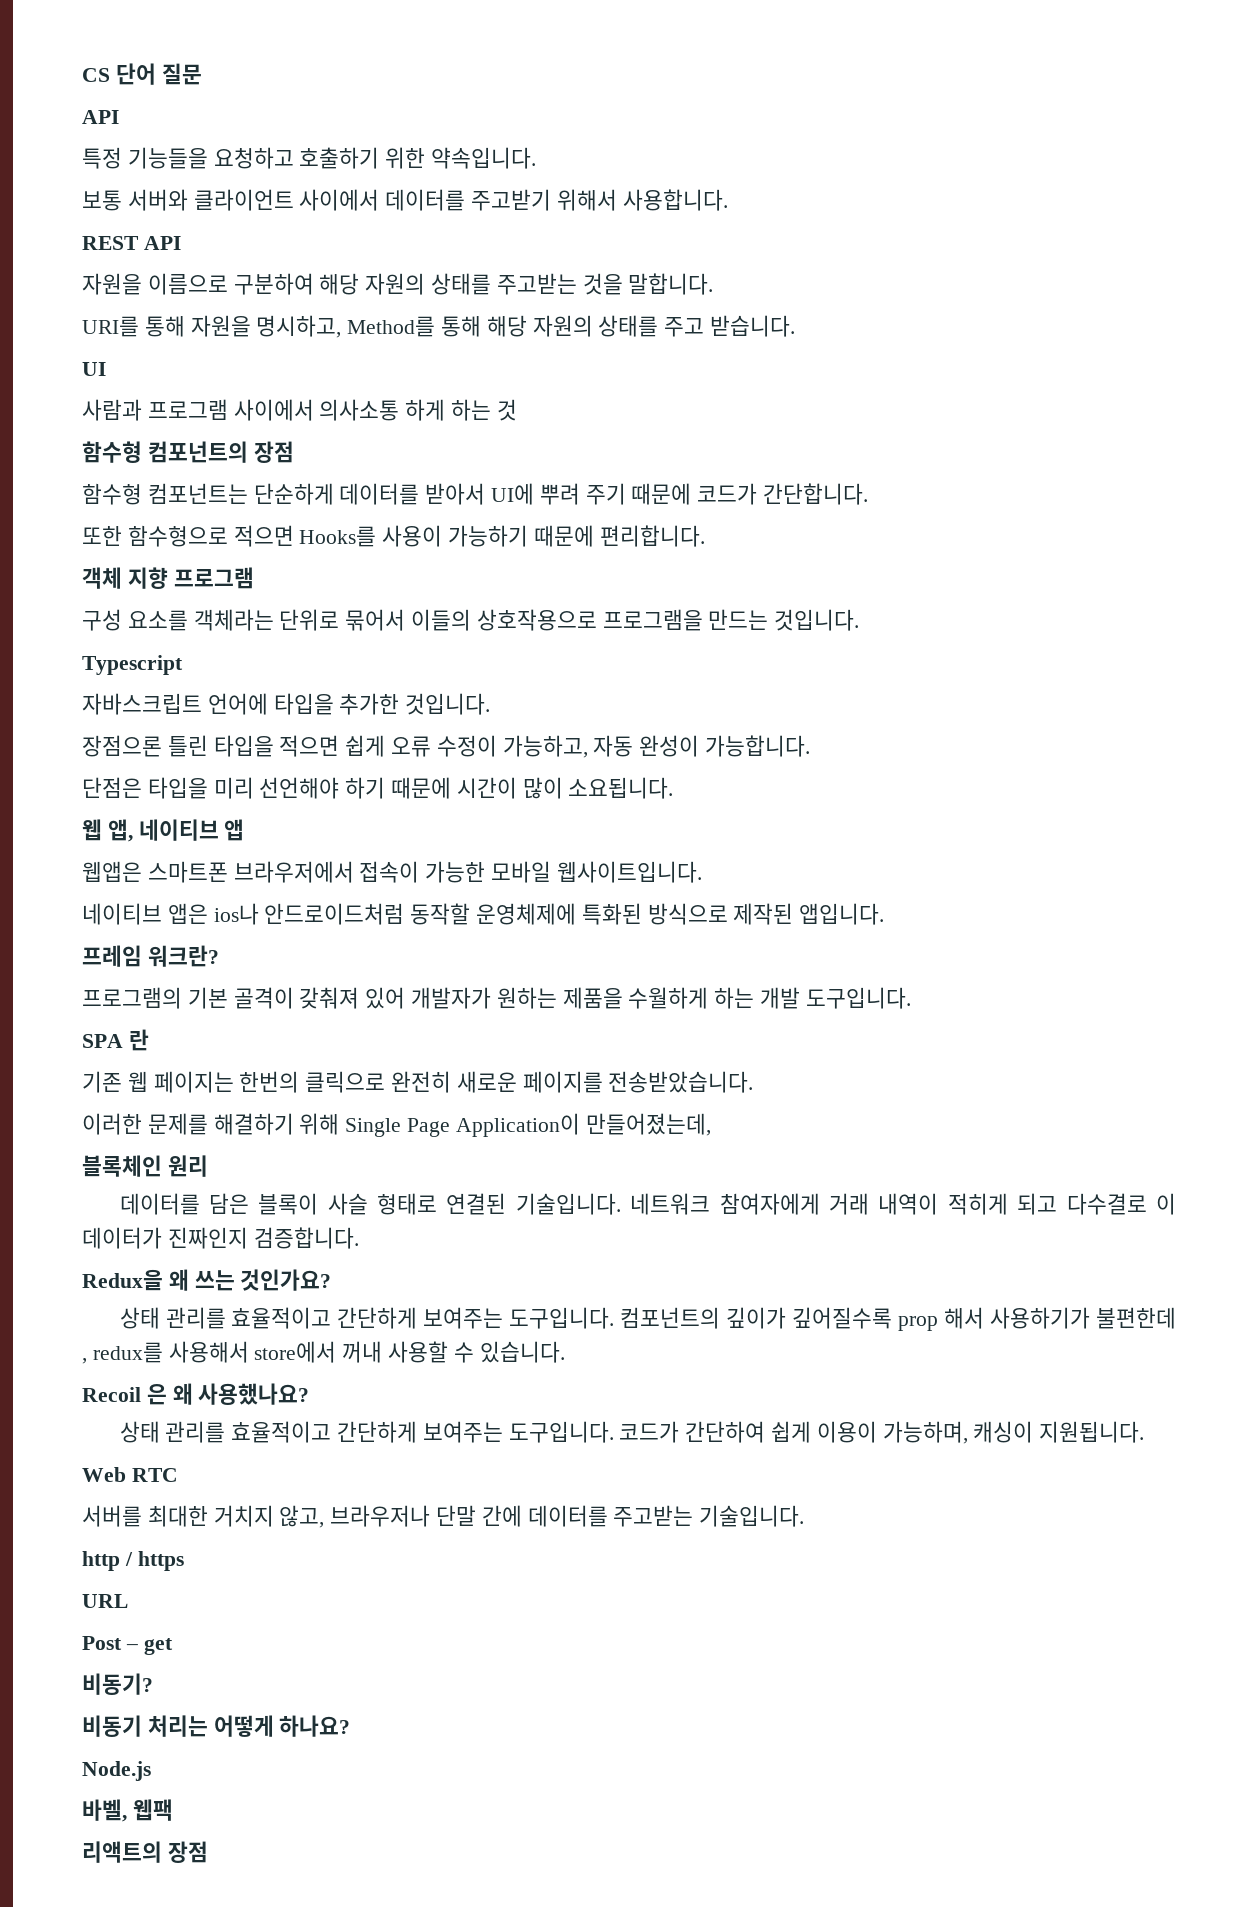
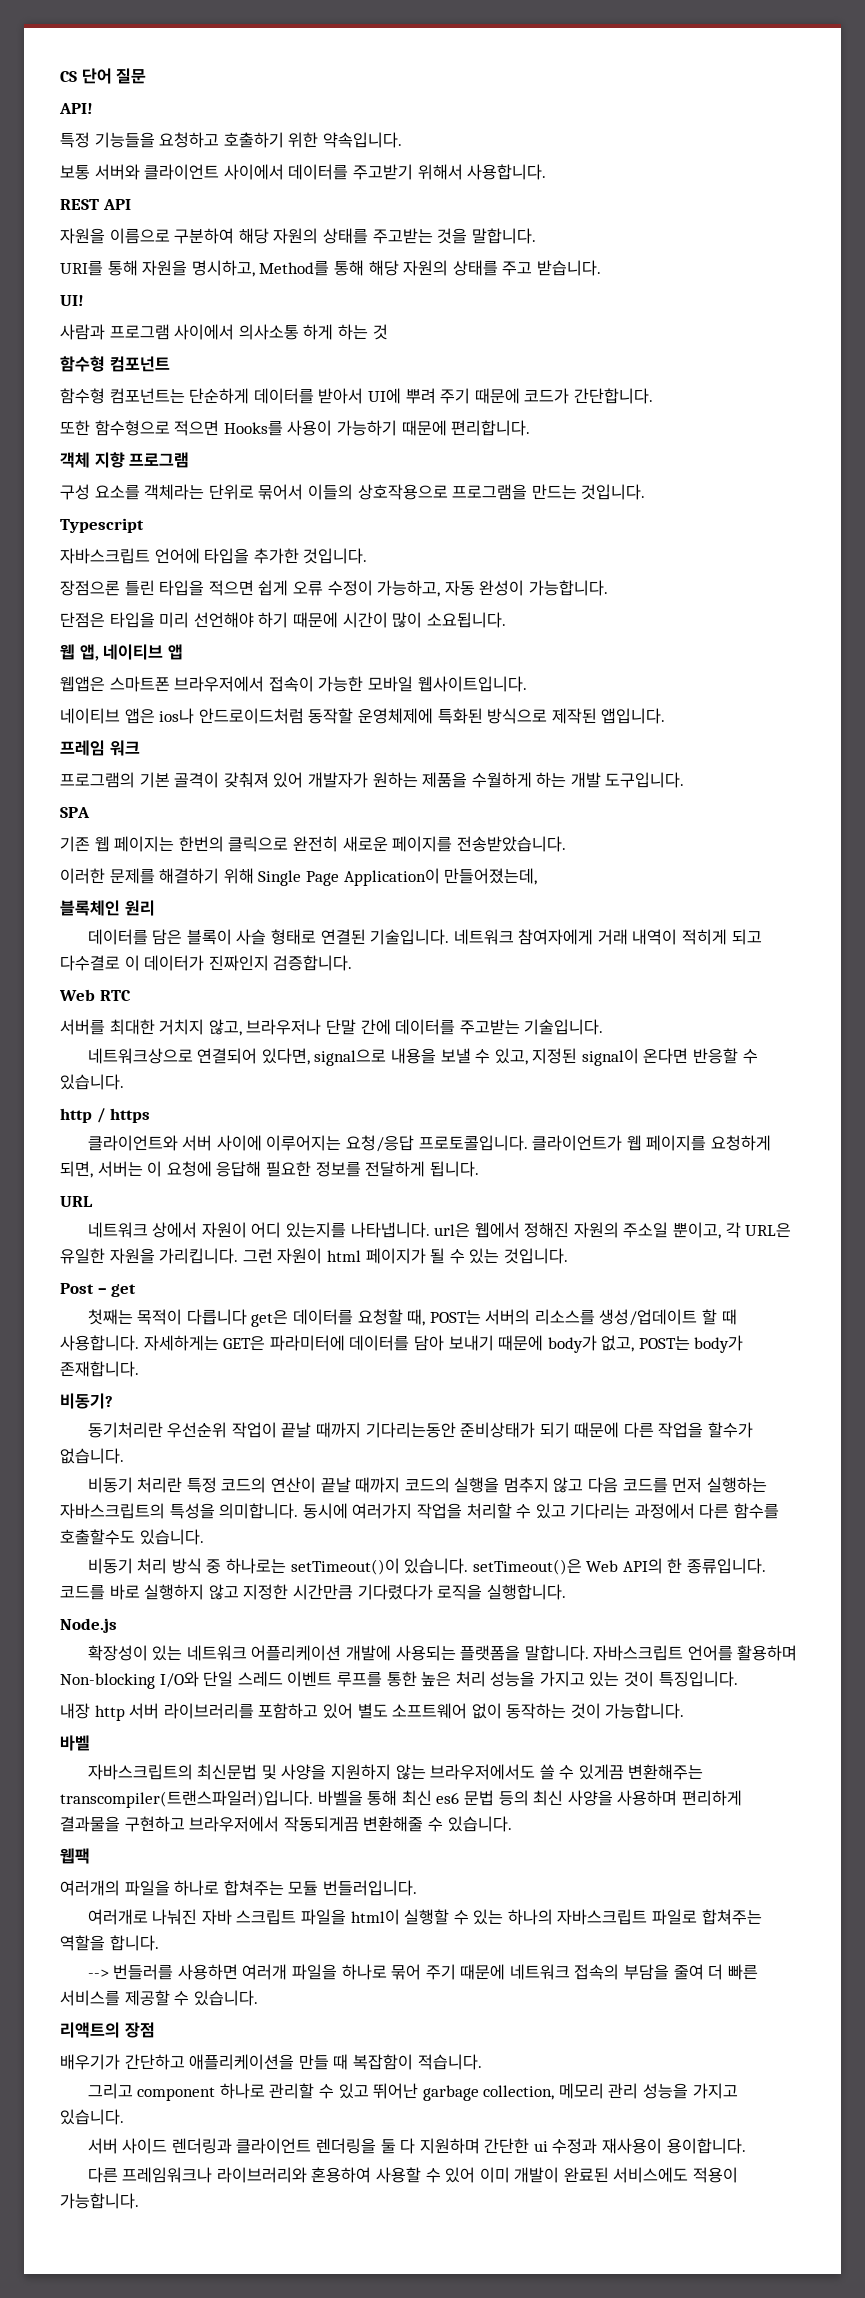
  CS 단어 질문
- API
+ API!
- UI
+ UI!
- 함수형 컴포넌트의 장점
+ 함수형 컴포넌트
- 프레임 워크란?
+ 프레임 워크
- SPA 란
+ SPA
- Redux을 왜 쓰는 것인가요?
- 상태 관리를 효율적이고 간단하게 보여주는 도구입니다. 컴포넌트의 깊이가 깊어질수록 prop 해서 사용하기가 불편한데 , redux를 사용해서 store에서 꺼내 사용할 수 있습니다.
- Recoil 은 왜 사용했나요?
- 상태 관리를 효율적이고 간단하게 보여주는 도구입니다. 코드가 간단하여 쉽게 이용이 가능하며, 캐싱이 지원됩니다.
+ 네트워크상으로 연결되어 있다면, signal으로 내용을 보낼 수 있고, 지정된 signal이 온다면 반응할 수 있습니다.
  http / https
+ 클라이언트와 서버 사이에 이루어지는 요청/응답 프로토콜입니다. 클라이언트가 웹 페이지를 요청하게 되면, 서버는 이 요청에 응답해 필요한 정보를 전달하게 됩니다.
  URL
+ 네트워크 상에서 자원이 어디 있는지를 나타냅니다. url은 웹에서 정해진 자원의 주소일 뿐이고, 각 URL은 유일한 자원을 가리킵니다. 그런 자원이 html 페이지가 될 수 있는 것입니다.
  Post – get
+ 첫째는 목적이 다릅니다 get은 데이터를 요청할 때, POST는 서버의 리소스를 생성/업데이트 할 때 사용합니다. 자세하게는 GET은 파라미터에 데이터를 담아 보내기 때문에 body가 없고, POST는 body가 존재합니다.
  비동기?
- 비동기 처리는 어떻게 하나요?
+ 동기처리란 우선순위 작업이 끝날 때까지 기다리는동안 준비상태가 되기 때문에 다른 작업을 할수가 없습니다.
+ 비동기 처리란 특정 코드의 연산이 끝날 때까지 코드의 실행을 멈추지 않고 다음 코드를 먼저 실행하는 자바스크립트의 특성을 의미합니다. 동시에 여러가지 작업을 처리할 수 있고 기다리는 과정에서 다른 함수를 호출할수도 있습니다.
+ 비동기 처리 방식 중 하나로는 setTimeout()이 있습니다. setTimeout()은 Web API의 한 종류입니다. 코드를 바로 실행하지 않고 지정한 시간만큼 기다렸다가 로직을 실행합니다.
  Node.js
- 바벨, 웹팩
+ 확장성이 있는 네트워크 어플리케이션 개발에 사용되는 플랫폼을 말합니다. 자바스크립트 언어를 활용하며 Non-blocking I/O와 단일 스레드 이벤트 루프를 통한 높은 처리 성능을 가지고 있는 것이 특징입니다.
+ 내장 http 서버 라이브러리를 포함하고 있어 별도 소프트웨어 없이 동작하는 것이 가능합니다.
+ 바벨
+ 자바스크립트의 최신문법 및 사양을 지원하지 않는 브라우저에서도 쓸 수 있게끔 변환해주는 transcompiler(트랜스파일러)입니다. 바벨을 통해 최신 es6 문법 등의 최신 사양을 사용하며 편리하게 결과물을 구현하고 브라우저에서 작동되게끔 변환해줄 수 있습니다.
+ 웹팩
+ 여러개의 파일을 하나로 합쳐주는 모듈 번들러입니다.
+ 여러개로 나눠진 자바 스크립트 파일을 html이 실행할 수 있는 하나의 자바스크립트 파일로 합쳐주는 역할을 합니다.
+ --> 번들러를 사용하면 여러개 파일을 하나로 묶어 주기 때문에 네트워크 접속의 부담을 줄여 더 빠른 서비스를 제공할 수 있습니다.
  리액트의 장점
+ 배우기가 간단하고 애플리케이션을 만들 때 복잡함이 적습니다.
+ 그리고 component 하나로 관리할 수 있고 뛰어난 garbage collection, 메모리 관리 성능을 가지고 있습니다.
+ 서버 사이드 렌더링과 클라이언트 렌더링을 둘 다 지원하며 간단한 ui 수정과 재사용이 용이합니다.
+ 다른 프레임워크나 라이브러리와 혼용하여 사용할 수 있어 이미 개발이 완료된 서비스에도 적용이 가능합니다.

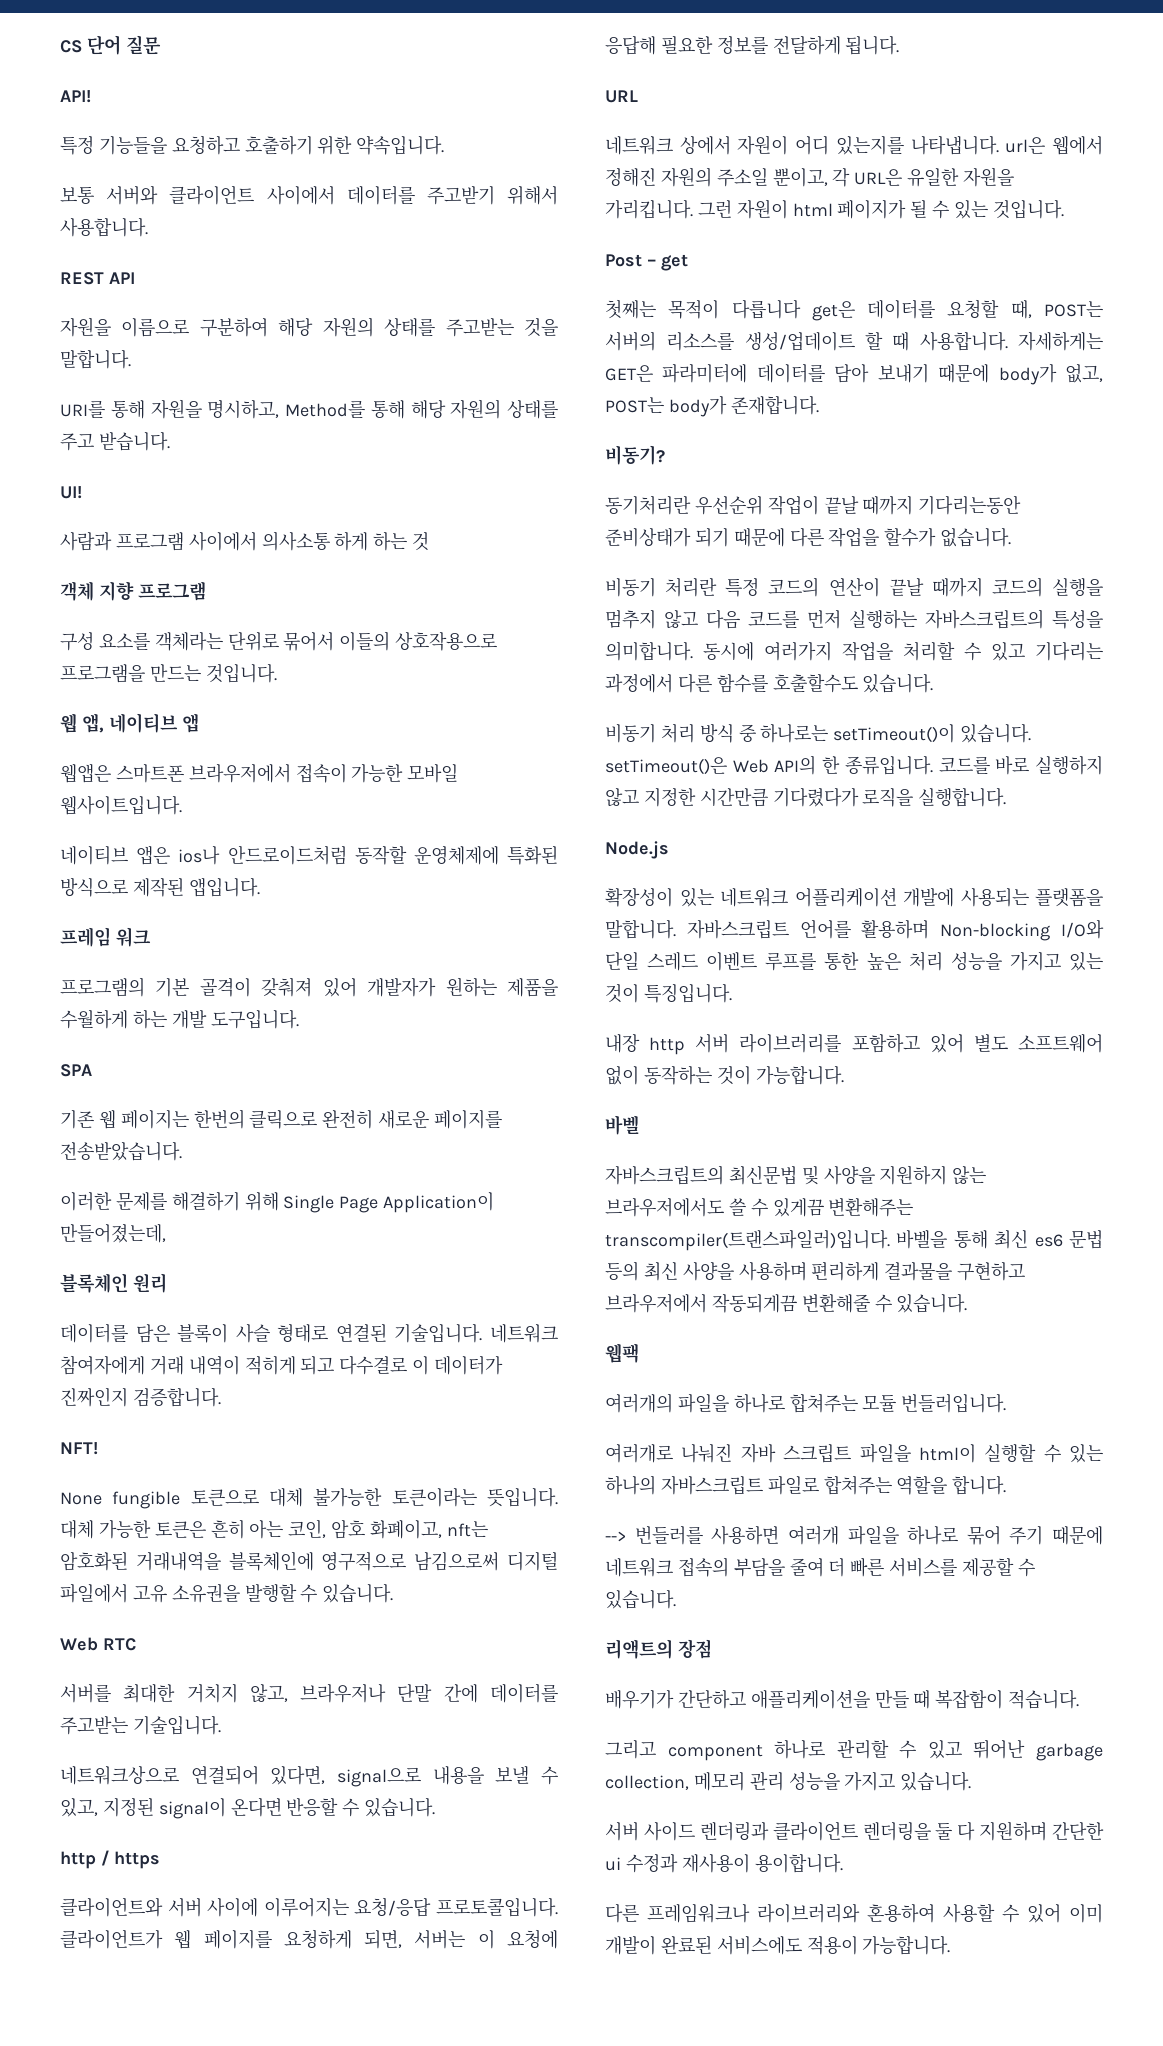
- 함수형 컴포넌트
- 함수형 컴포넌트는 단순하게 데이터를 받아서 UI에 뿌려 주기 때문에 코드가 간단합니다.
- 또한 함수형으로 적으면 Hooks를 사용이 가능하기 때문에 편리합니다.
- Typescript
- 자바스크립트 언어에 타입을 추가한 것입니다.
- 장점으론 틀린 타입을 적으면 쉽게 오류 수정이 가능하고, 자동 완성이 가능합니다.
- 단점은 타입을 미리 선언해야 하기 때문에 시간이 많이 소요됩니다.
+ NFT!
+ None fungible 토큰으로 대체 불가능한 토큰이라는 뜻입니다. 대체 가능한 토큰은 흔히 아는 코인, 암호 화폐이고, nft는 암호화된 거래내역을 블록체인에 영구적으로 남김으로써 디지털 파일에서 고유 소유권을 발행할 수 있습니다.

